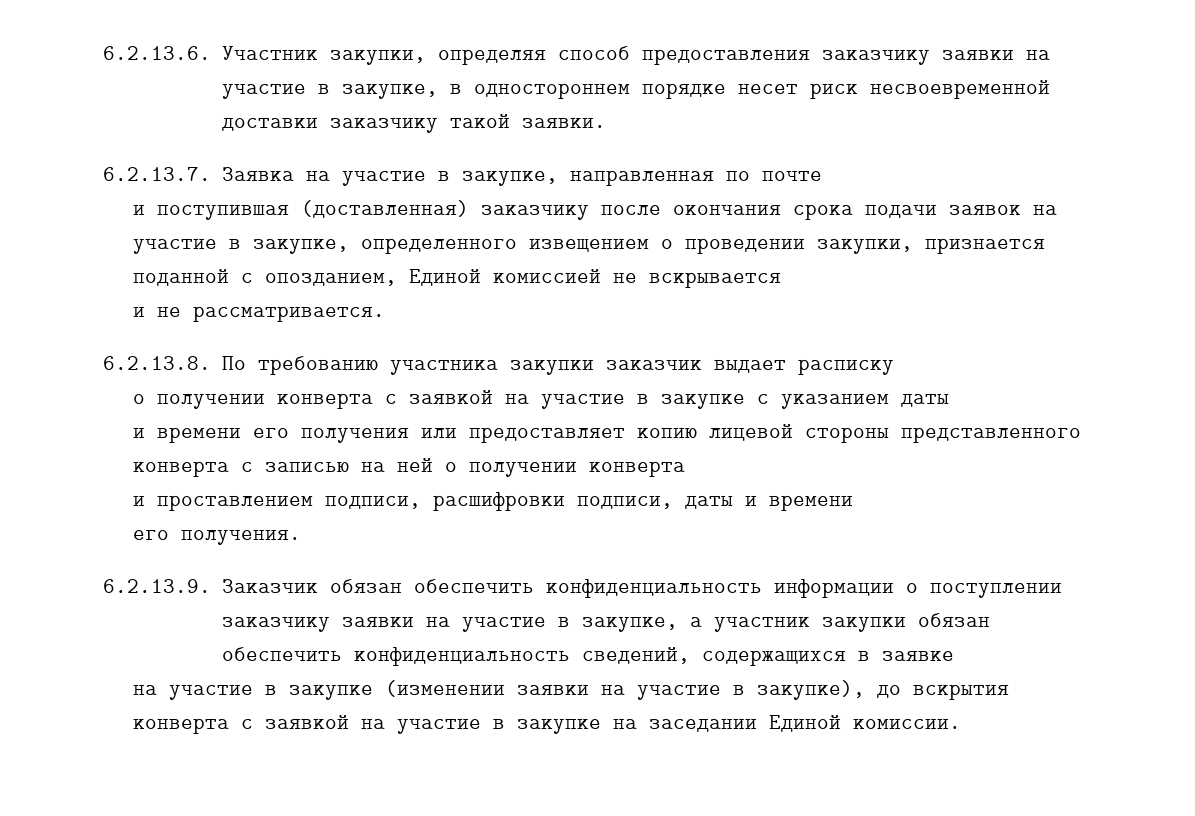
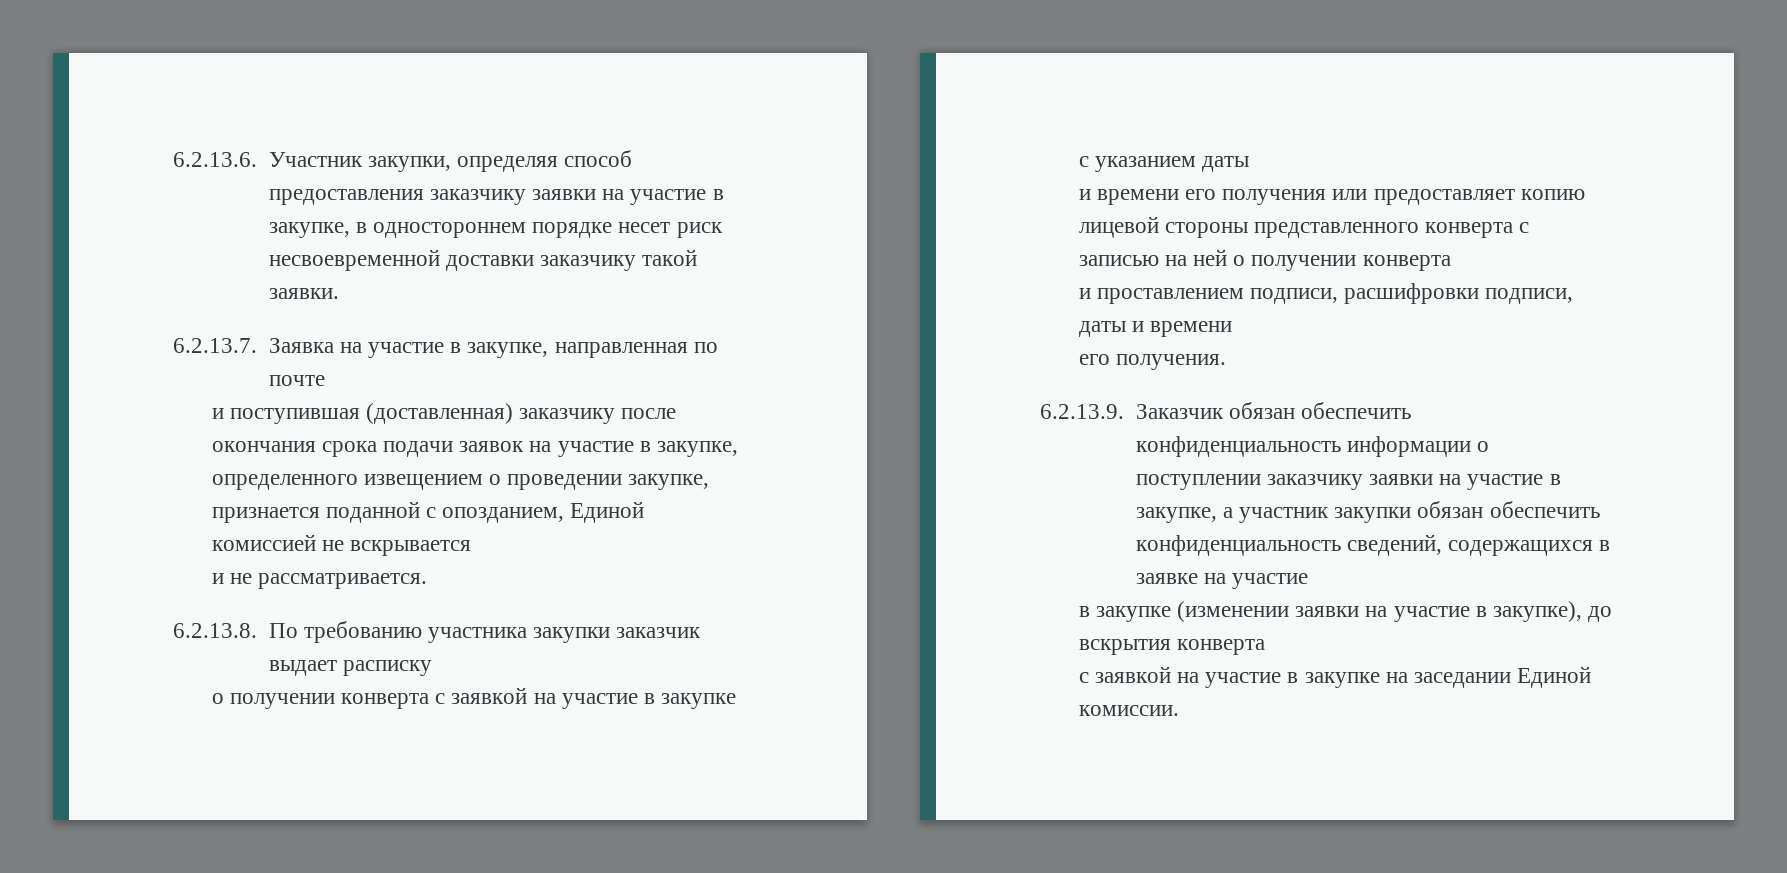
- и поступившая (доставленная) заказчику после окончания срока подачи заявок на участие в закупке, определенного извещением о проведении закупки, признается поданной с опозданием, Единой комиссией не вскрывается
+ и поступившая (доставленная) заказчику после окончания срока подачи заявок на участие в закупке, определенного извещением о проведении закупке, признается поданной с опозданием, Единой комиссией не вскрывается
- 6.2.13.9. Заказчик обязан обеспечить конфиденциальность информации о поступлении заказчику заявки на участие в закупке, а участник закупки обязан обеспечить конфиденциальность сведений, содержащихся в заявке
- на участие в закупке (изменении заявки на участие в закупке), до вскрытия конверта с заявкой на участие в закупке на заседании Единой комиссии.
+ 6.2.13.9. Заказчик обязан обеспечить конфиденциальность информации о поступлении заказчику заявки на участие в закупке, а участник закупки обязан обеспечить конфиденциальность сведений, содержащихся в заявке на участие
+ в закупке (изменении заявки на участие в закупке), до вскрытия конверта
+ с заявкой на участие в закупке на заседании Единой комиссии.

